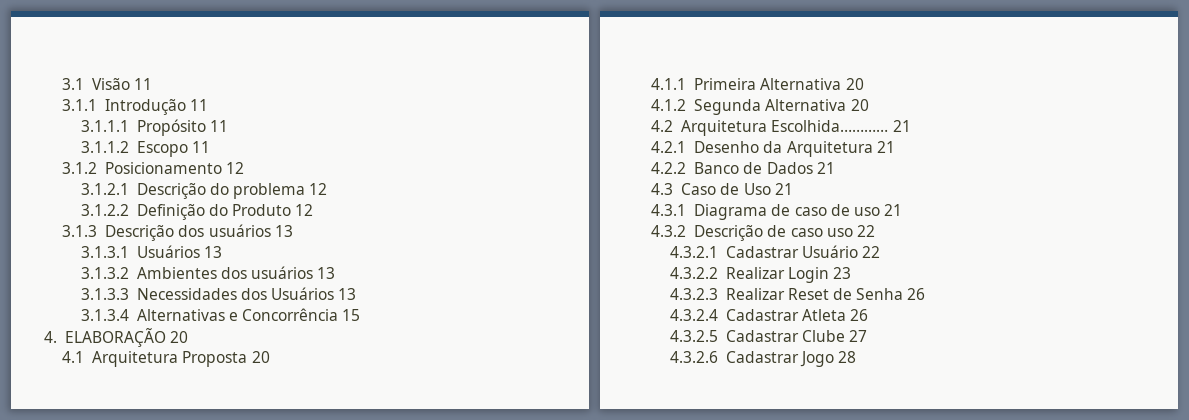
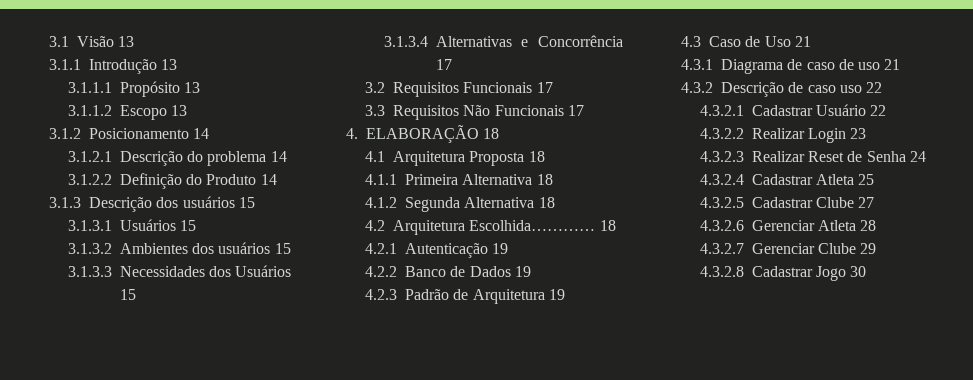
- 3.1 Visão 11
+ 3.1 Visão 13
- 3.1.1 Introdução 11
+ 3.1.1 Introdução 13
- 3.1.1.1 Propósito 11
+ 3.1.1.1 Propósito 13
- 3.1.1.2 Escopo 11
+ 3.1.1.2 Escopo 13
- 3.1.2 Posicionamento 12
+ 3.1.2 Posicionamento 14
- 3.1.2.1 Descrição do problema 12
+ 3.1.2.1 Descrição do problema 14
- 3.1.2.2 Definição do Produto 12
+ 3.1.2.2 Definição do Produto 14
- 3.1.3 Descrição dos usuários 13
+ 3.1.3 Descrição dos usuários 15
- 3.1.3.1 Usuários 13
+ 3.1.3.1 Usuários 15
- 3.1.3.2 Ambientes dos usuários 13
+ 3.1.3.2 Ambientes dos usuários 15
- 3.1.3.3 Necessidades dos Usuários 13
+ 3.1.3.3 Necessidades dos Usuários 15
- 3.1.3.4 Alternativas e Concorrência 15
+ 3.1.3.4 Alternativas e Concorrência 17
+ 3.2 Requisitos Funcionais 17
+ 3.3 Requisitos Não Funcionais 17
- 4. ELABORAÇÃO 20
+ 4. ELABORAÇÃO 18
- 4.1 Arquitetura Proposta 20
+ 4.1 Arquitetura Proposta 18
- 4.1.1 Primeira Alternativa 20
+ 4.1.1 Primeira Alternativa 18
- 4.1.2 Segunda Alternativa 20
+ 4.1.2 Segunda Alternativa 18
- 4.2 Arquitetura Escolhida………… 21
+ 4.2 Arquitetura Escolhida………… 18
- 4.2.1 Desenho da Arquitetura 21
+ 4.2.1 Autenticação 19
- 4.2.2 Banco de Dados 21
+ 4.2.2 Banco de Dados 19
+ 4.2.3 Padrão de Arquitetura 19
- 4.3.2.3 Realizar Reset de Senha 26
+ 4.3.2.3 Realizar Reset de Senha 24
- 4.3.2.4 Cadastrar Atleta 26
+ 4.3.2.4 Cadastrar Atleta 25
- 4.3.2.6 Cadastrar Jogo 28
+ 4.3.2.6 Gerenciar Atleta 28
+ 4.3.2.7 Gerenciar Clube 29
+ 4.3.2.8 Cadastrar Jogo 30

